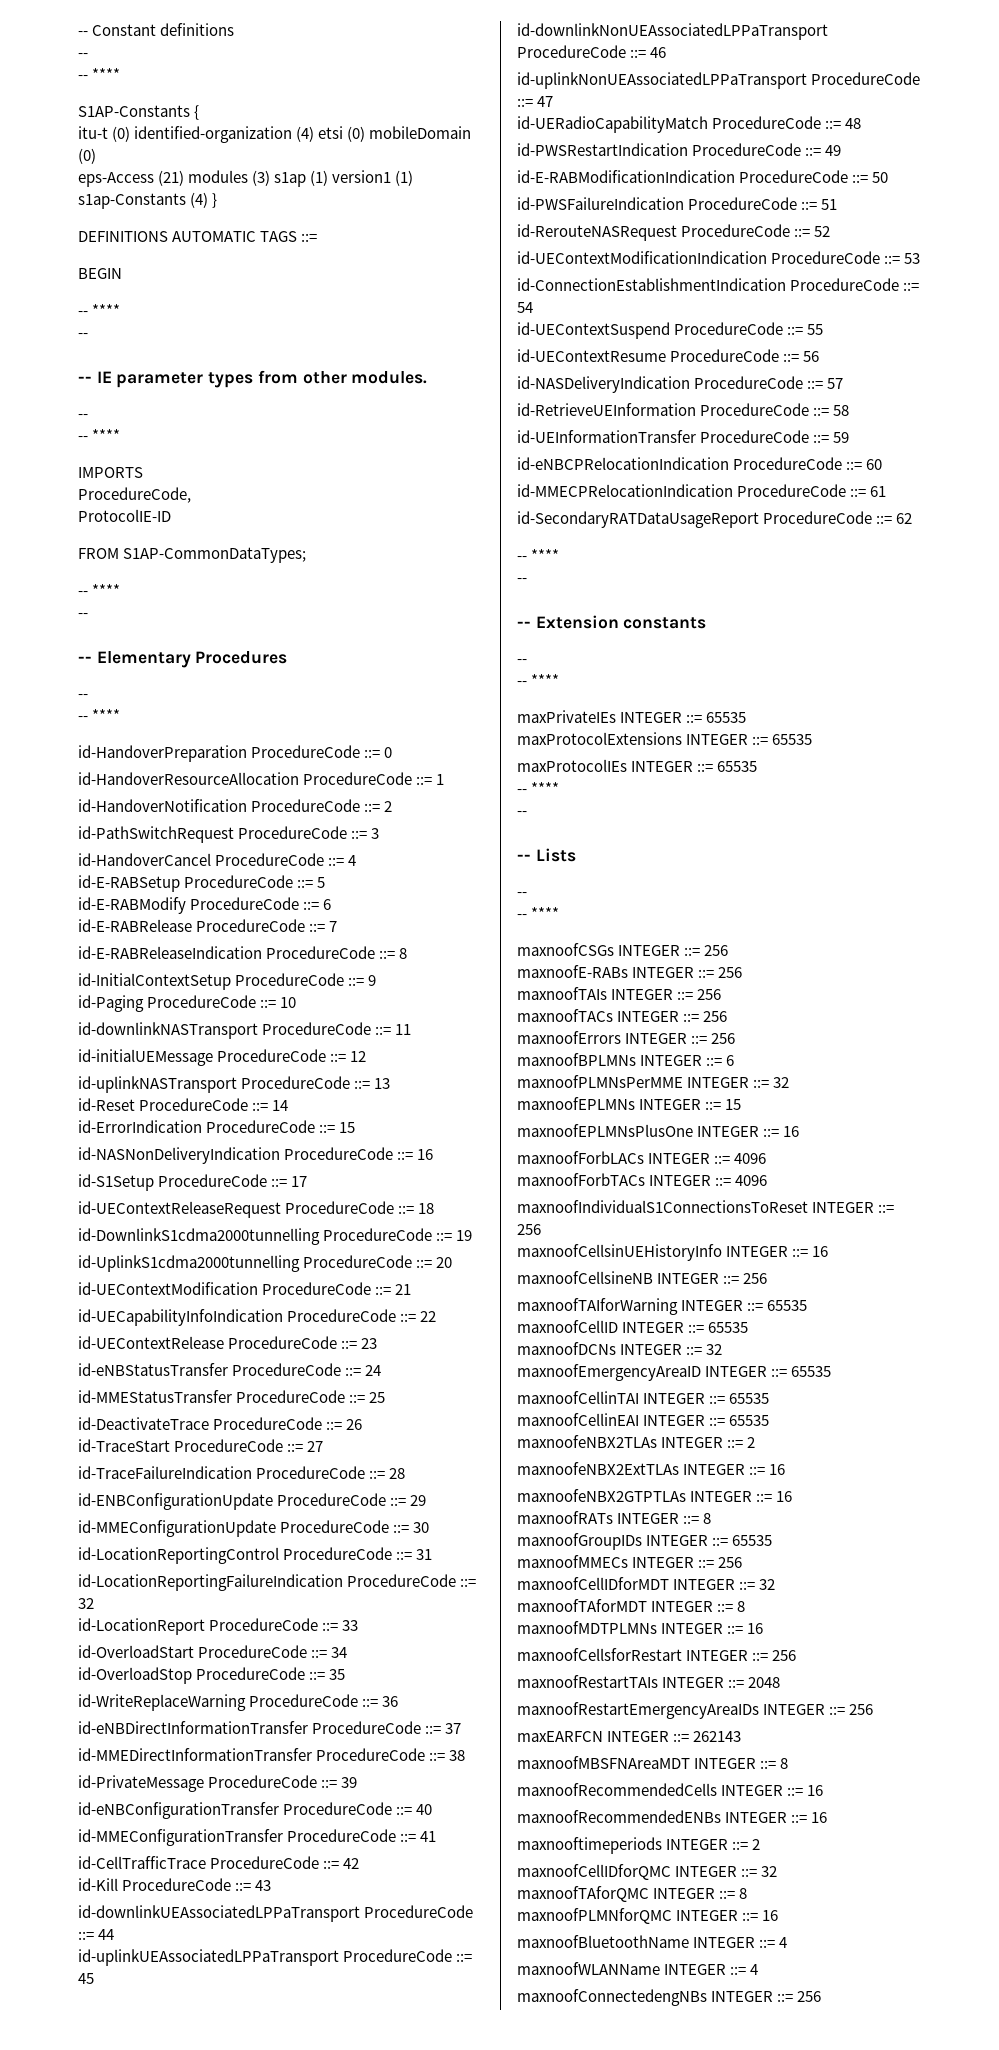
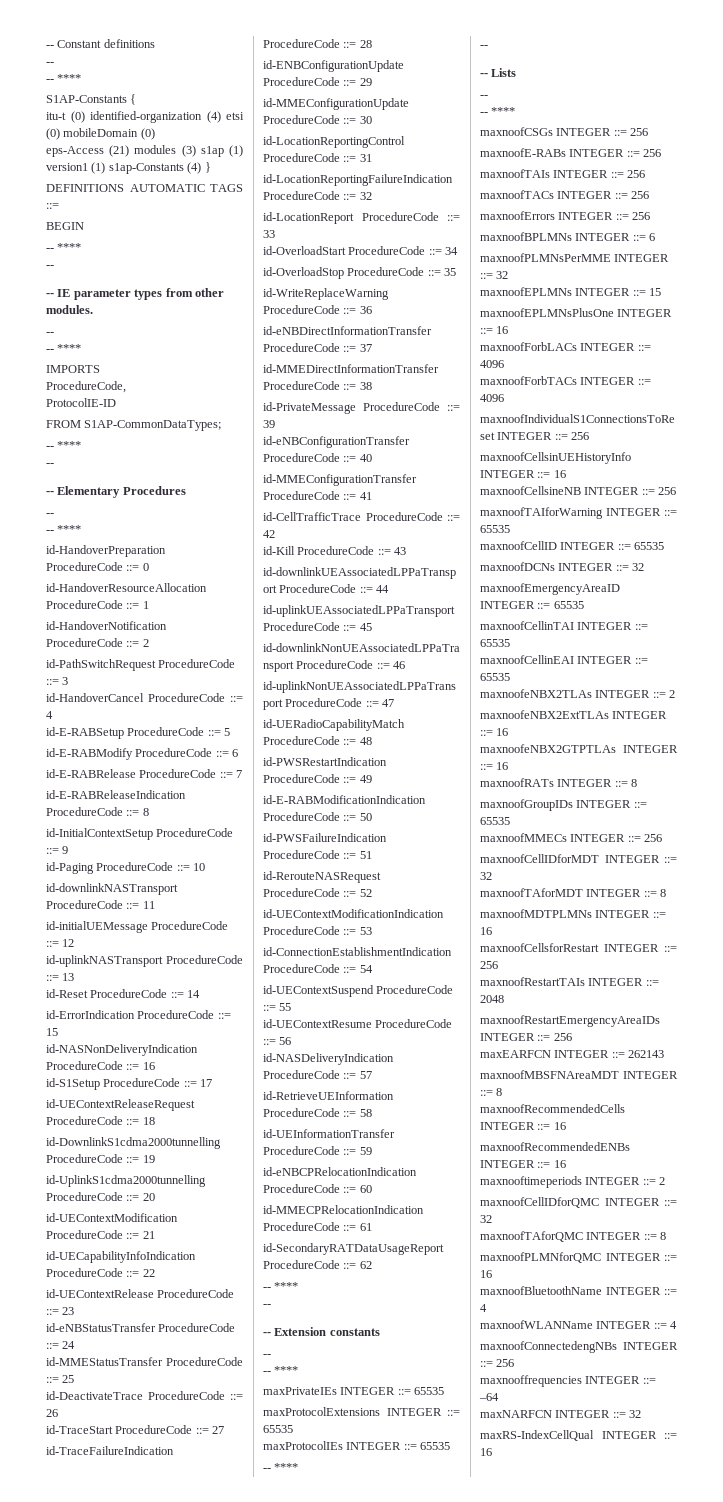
+ maxnooffrequencies INTEGER ::= –64
+ maxNARFCN INTEGER ::= 32
+ maxRS-IndexCellQual INTEGER ::= 16

